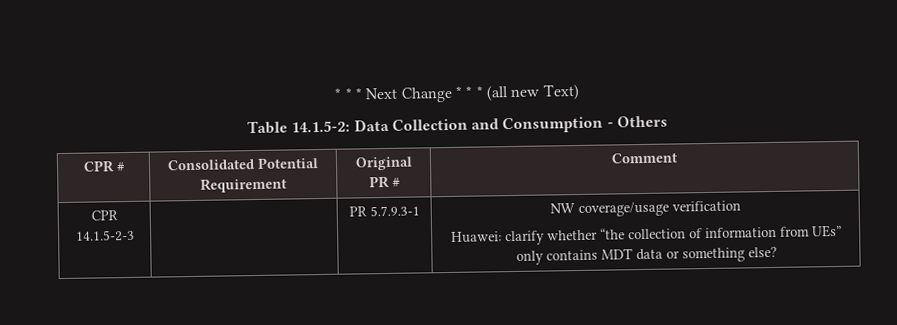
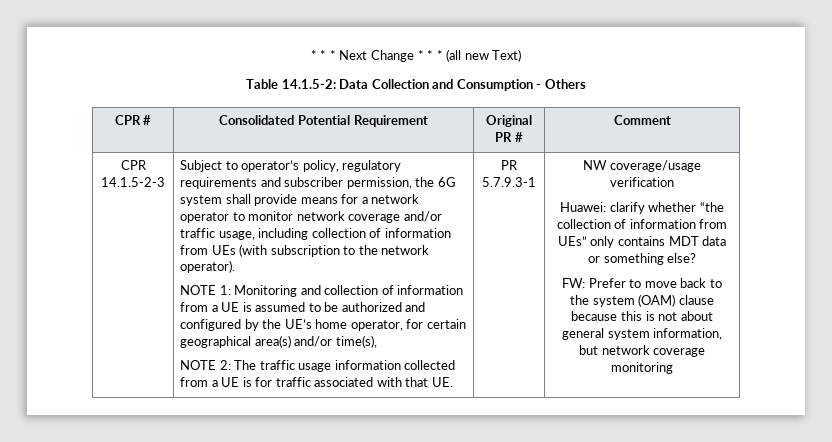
+ Subject to operator’s policy, regulatory requirements and subscriber permission, the 6G system shall provide means for a network operator to monitor network coverage and/or traffic usage, including collection of information from UEs (with subscription to the network operator).
+ NOTE 1: Monitoring and collection of information from a UE is assumed to be authorized and configured by the UE’s home operator, for certain geographical area(s) and/or time(s),
+ NOTE 2: The traffic usage information collected from a UE is for traffic associated with that UE.
+ FW: Prefer to move back to the system (OAM) clause because this is not about general system information, but network coverage monitoring

